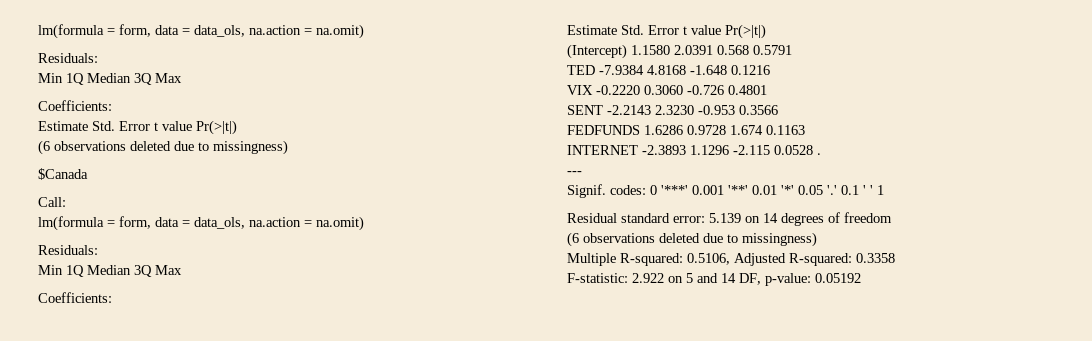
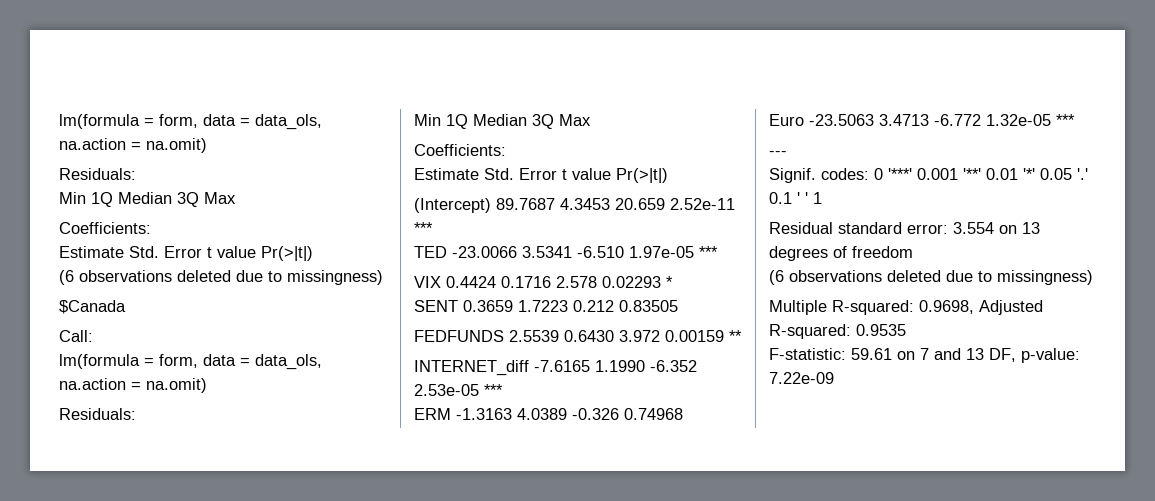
- (Intercept) 1.1580 2.0391 0.568 0.5791
- TED -7.9384 4.8168 -1.648 0.1216
- VIX -0.2220 0.3060 -0.726 0.4801
- SENT -2.2143 2.3230 -0.953 0.3566
- FEDFUNDS 1.6286 0.9728 1.674 0.1163
- INTERNET -2.3893 1.1296 -2.115 0.0528 .
+ (Intercept) 89.7687 4.3453 20.659 2.52e-11 ***
+ TED -23.0066 3.5341 -6.510 1.97e-05 ***
+ VIX 0.4424 0.1716 2.578 0.02293 *
+ SENT 0.3659 1.7223 0.212 0.83505
+ FEDFUNDS 2.5539 0.6430 3.972 0.00159 **
+ INTERNET_diff -7.6165 1.1990 -6.352 2.53e-05 ***
+ ERM -1.3163 4.0389 -0.326 0.74968
+ Euro -23.5063 3.4713 -6.772 1.32e-05 ***
- Residual standard error: 5.139 on 14 degrees of freedom
+ Residual standard error: 3.554 on 13 degrees of freedom
- Multiple R-squared: 0.5106, Adjusted R-squared: 0.3358
+ Multiple R-squared: 0.9698, Adjusted R-squared: 0.9535
- F-statistic: 2.922 on 5 and 14 DF, p-value: 0.05192
+ F-statistic: 59.61 on 7 and 13 DF, p-value: 7.22e-09

